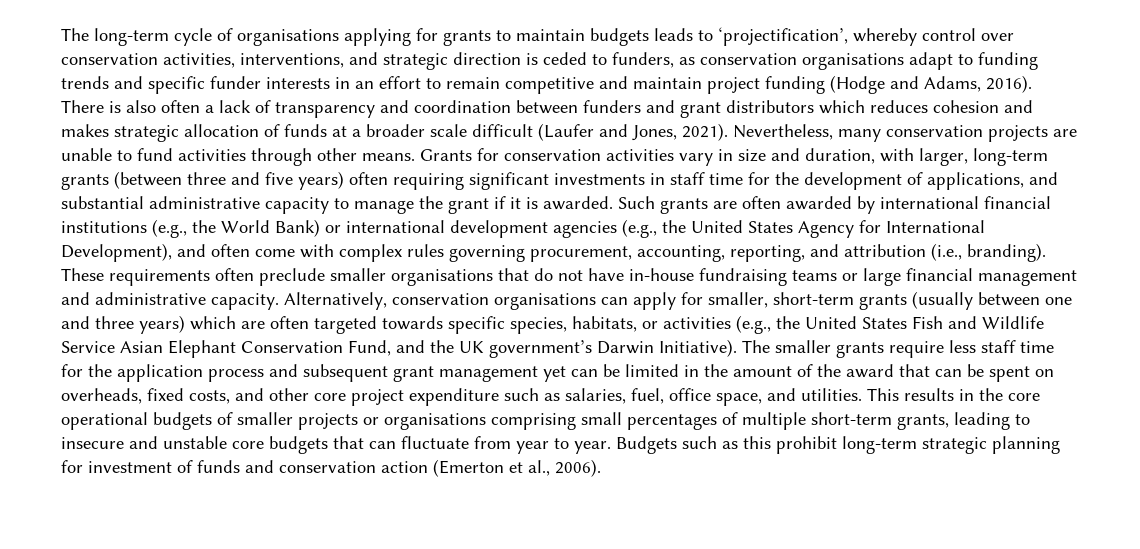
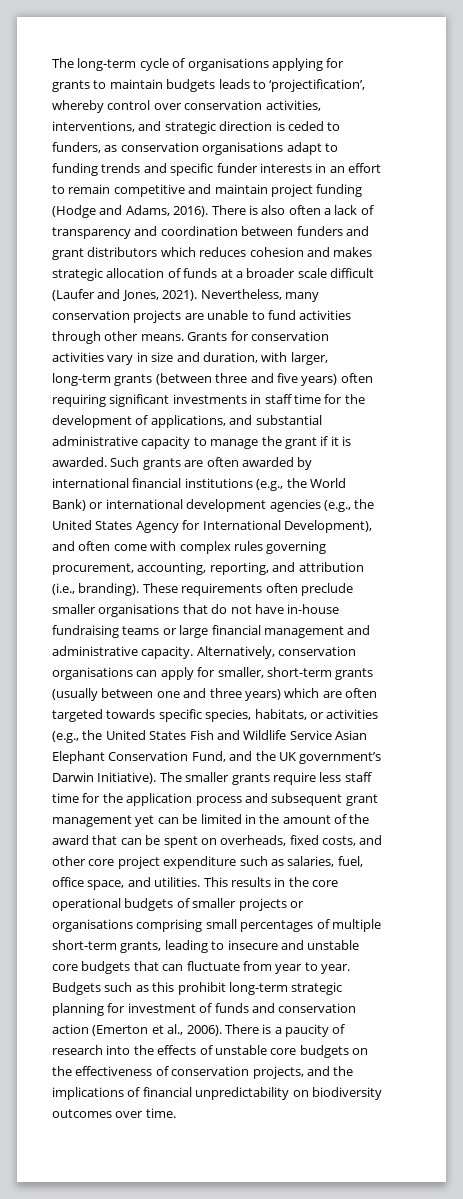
+ There is a paucity of research into the effects of unstable core budgets on the effectiveness of conservation projects, and the implications of financial unpredictability on biodiversity outcomes over time.

